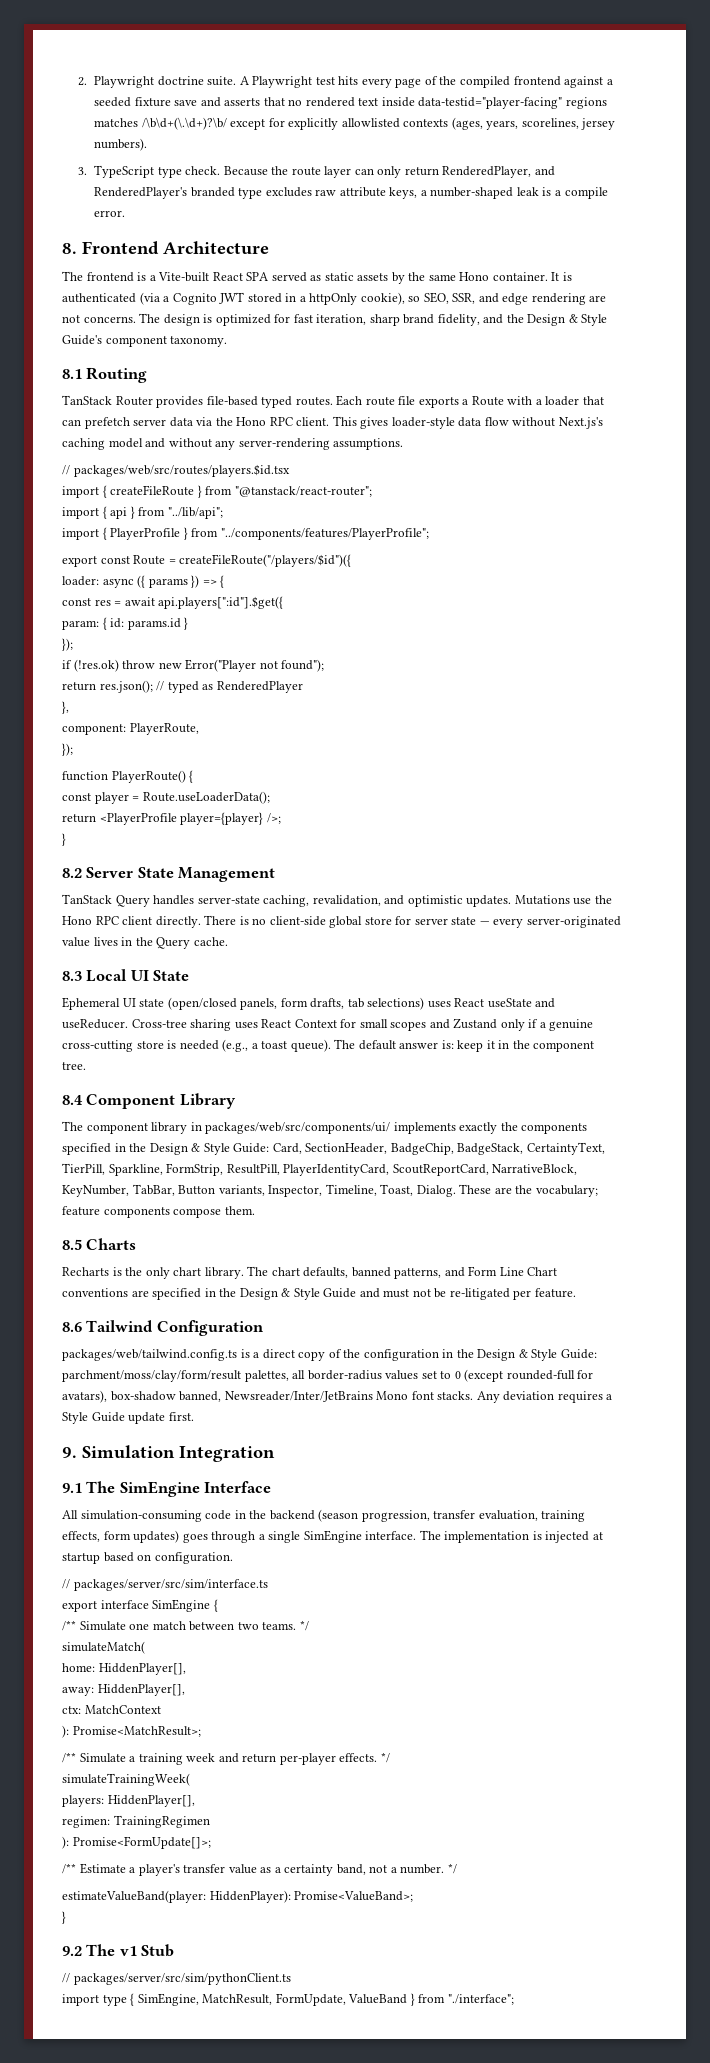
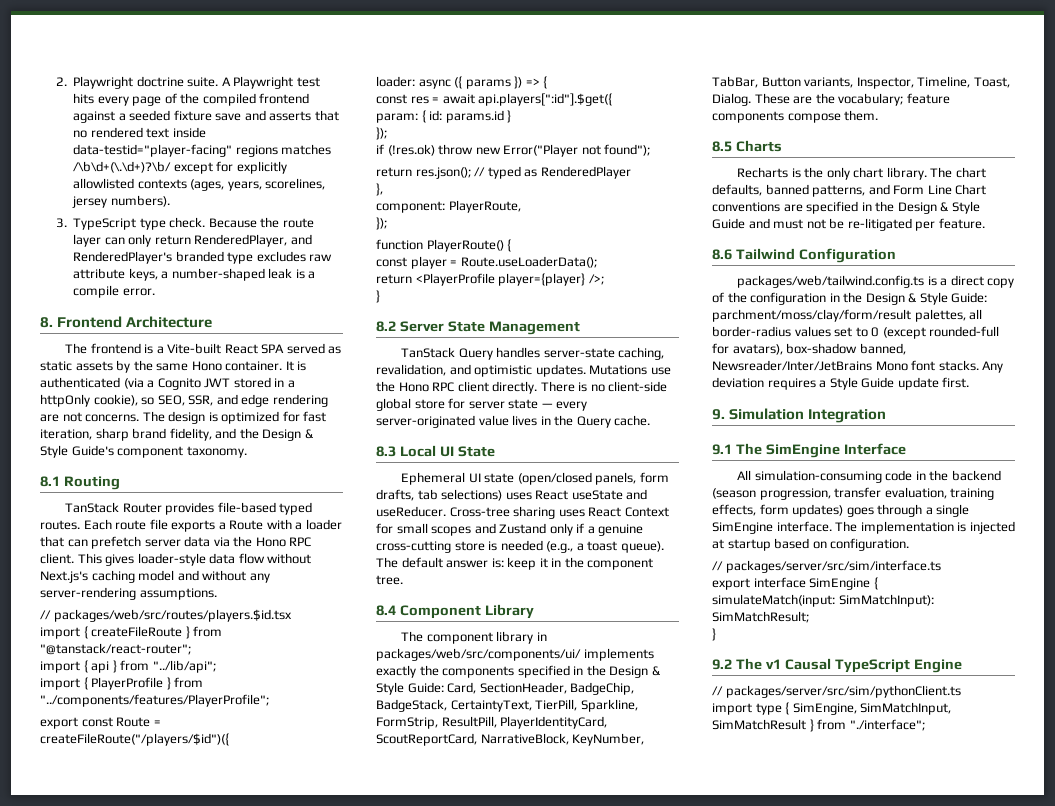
- /** Simulate one match between two teams. */
- simulateMatch(
- home: HiddenPlayer[],
- away: HiddenPlayer[],
- ctx: MatchContext
- ): Promise<MatchResult>;
- /** Simulate a training week and return per-player effects. */
- simulateTrainingWeek(
- players: HiddenPlayer[],
- regimen: TrainingRegimen
- ): Promise<FormUpdate[]>;
- /** Estimate a player's transfer value as a certainty band, not a number. */
- estimateValueBand(player: HiddenPlayer): Promise<ValueBand>;
+ simulateMatch(input: SimMatchInput): SimMatchResult;
- 9.2 The v1 Stub
+ 9.2 The v1 Causal TypeScript Engine
- import type { SimEngine, MatchResult, FormUpdate, ValueBand } from "./interface";
+ import type { SimEngine, SimMatchInput, SimMatchResult } from "./interface";

